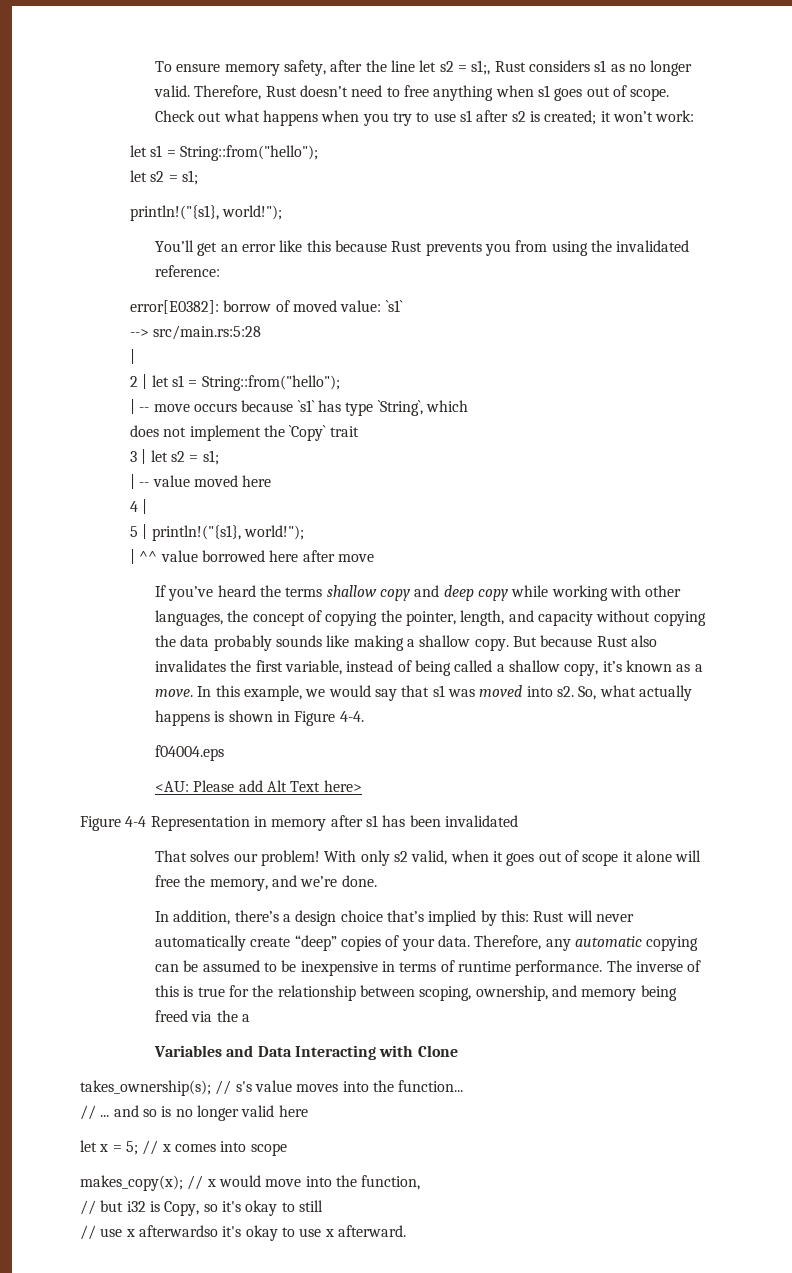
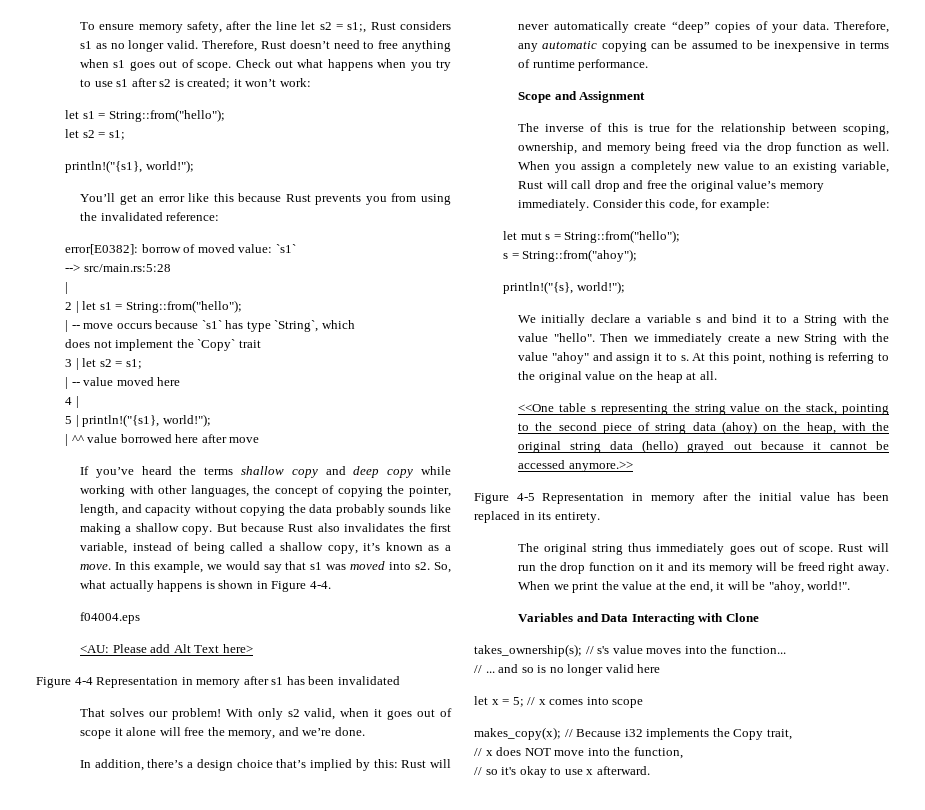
- Therefore, any automatic copying can be assumed to be inexpensive in terms of runtime performance. The inverse of this is true for the relationship between scoping, ownership, and memory being freed via the a
+ Therefore, any automatic copying can be assumed to be inexpensive in terms of runtime performance.
+ Scope and Assignment
+ The inverse of this is true for the relationship between scoping, ownership, and memory being freed via the drop function as well. When you assign a completely new value to an existing variable, Rust will call drop and free the original value’s memory immediately. Consider this code, for example:
+ let mut s = String::from("hello");
+ s = String::from("ahoy");
+ println!("{s}, world!");
+ We initially declare a variable s and bind it to a String with the value "hello". Then we immediately create a new String with the value "ahoy" and assign it to s. At this point, nothing is referring to the original value on the heap at all.
+ <<One table s representing the string value on the stack, pointing to the second piece of string data (ahoy) on the heap, with the original string data (hello) grayed out because it cannot be accessed anymore.>>
+ Figure 4-5 Representation in memory after the initial value has been replaced in its entirety.
+ The original string thus immediately goes out of scope. Rust will run the drop function on it and its memory will be freed right away. When we print the value at the end, it will be "ahoy, world!".
- makes_copy(x); // x would move into the function,
+ makes_copy(x); // Because i32 implements the Copy trait,
+ // x does NOT move into the function,
- // but i32 is Copy, so it's okay to still
- // use x afterwardso it's okay to use x afterward.
+ // so it's okay to use x afterward.

